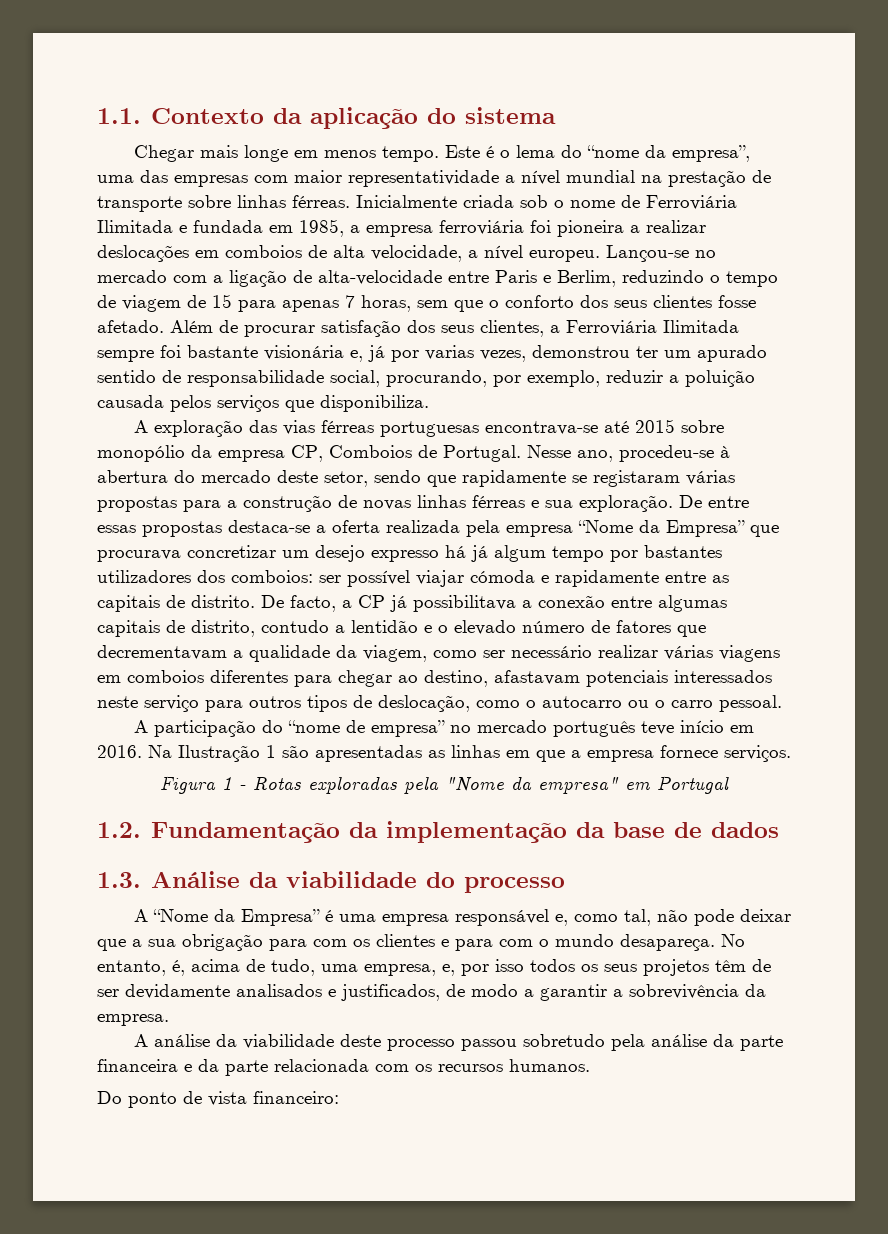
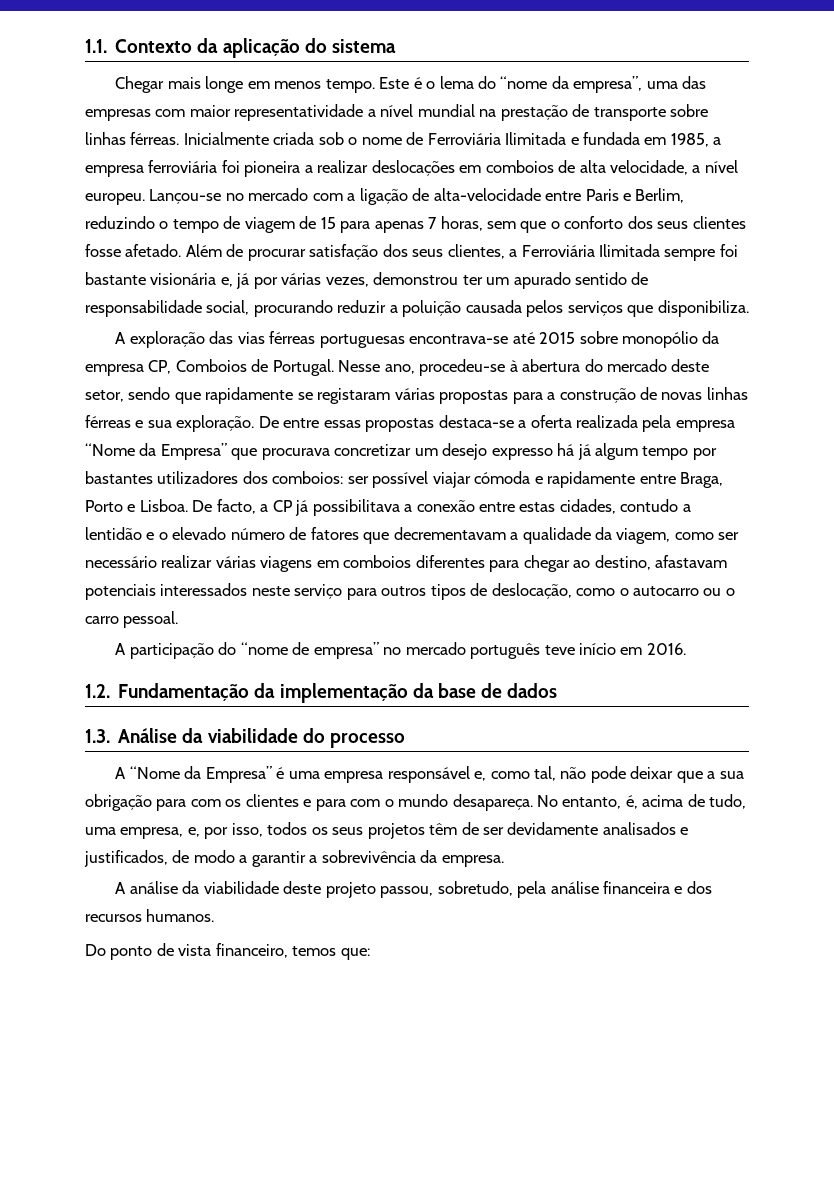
- Além de procurar satisfação dos seus clientes, a Ferroviária Ilimitada sempre foi bastante visionária e, já por varias vezes, demonstrou ter um apurado sentido de responsabilidade social, procurando, por exemplo, reduzir a poluição causada pelos serviços que disponibiliza.
+ Além de procurar satisfação dos seus clientes, a Ferroviária Ilimitada sempre foi bastante visionária e, já por várias vezes, demonstrou ter um apurado sentido de responsabilidade social, procurando reduzir a poluição causada pelos serviços que disponibiliza.
- De entre essas propostas destaca-se a oferta realizada pela empresa “Nome da Empresa” que procurava concretizar um desejo expresso há já algum tempo por bastantes utilizadores dos comboios: ser possível viajar cómoda e rapidamente entre as capitais de distrito.
+ De entre essas propostas destaca-se a oferta realizada pela empresa “Nome da Empresa” que procurava concretizar um desejo expresso há já algum tempo por bastantes utilizadores dos comboios: ser possível viajar cómoda e rapidamente entre Braga, Porto e Lisboa.
- De facto, a CP já possibilitava a conexão entre algumas capitais de distrito, contudo a lentidão e o elevado número de fatores que decrementavam a qualidade da viagem, como ser necessário realizar várias viagens em comboios diferentes para chegar ao destino, afastavam potenciais interessados neste serviço para outros tipos de deslocação, como o autocarro ou o carro pessoal.
+ De facto, a CP já possibilitava a conexão entre estas cidades, contudo a lentidão e o elevado número de fatores que decrementavam a qualidade da viagem, como ser necessário realizar várias viagens em comboios diferentes para chegar ao destino, afastavam potenciais interessados neste serviço para outros tipos de deslocação, como o autocarro ou o carro pessoal.
- Na Ilustração 1 são apresentadas as linhas em que a empresa fornece serviços.
- Figura 1 - Rotas exploradas pela "Nome da empresa" em Portugal
- No entanto, é, acima de tudo, uma empresa, e, por isso todos os seus projetos têm de ser devidamente analisados e justificados, de modo a garantir a sobrevivência da empresa.
+ No entanto, é, acima de tudo, uma empresa, e, por isso, todos os seus projetos têm de ser devidamente analisados e justificados, de modo a garantir a sobrevivência da empresa.
- A análise da viabilidade deste processo passou sobretudo pela análise da parte financeira e da parte relacionada com os recursos humanos.
+ A análise da viabilidade deste projeto passou, sobretudo, pela análise financeira e dos recursos humanos.
- Do ponto de vista financeiro:
+ Do ponto de vista financeiro, temos que:

